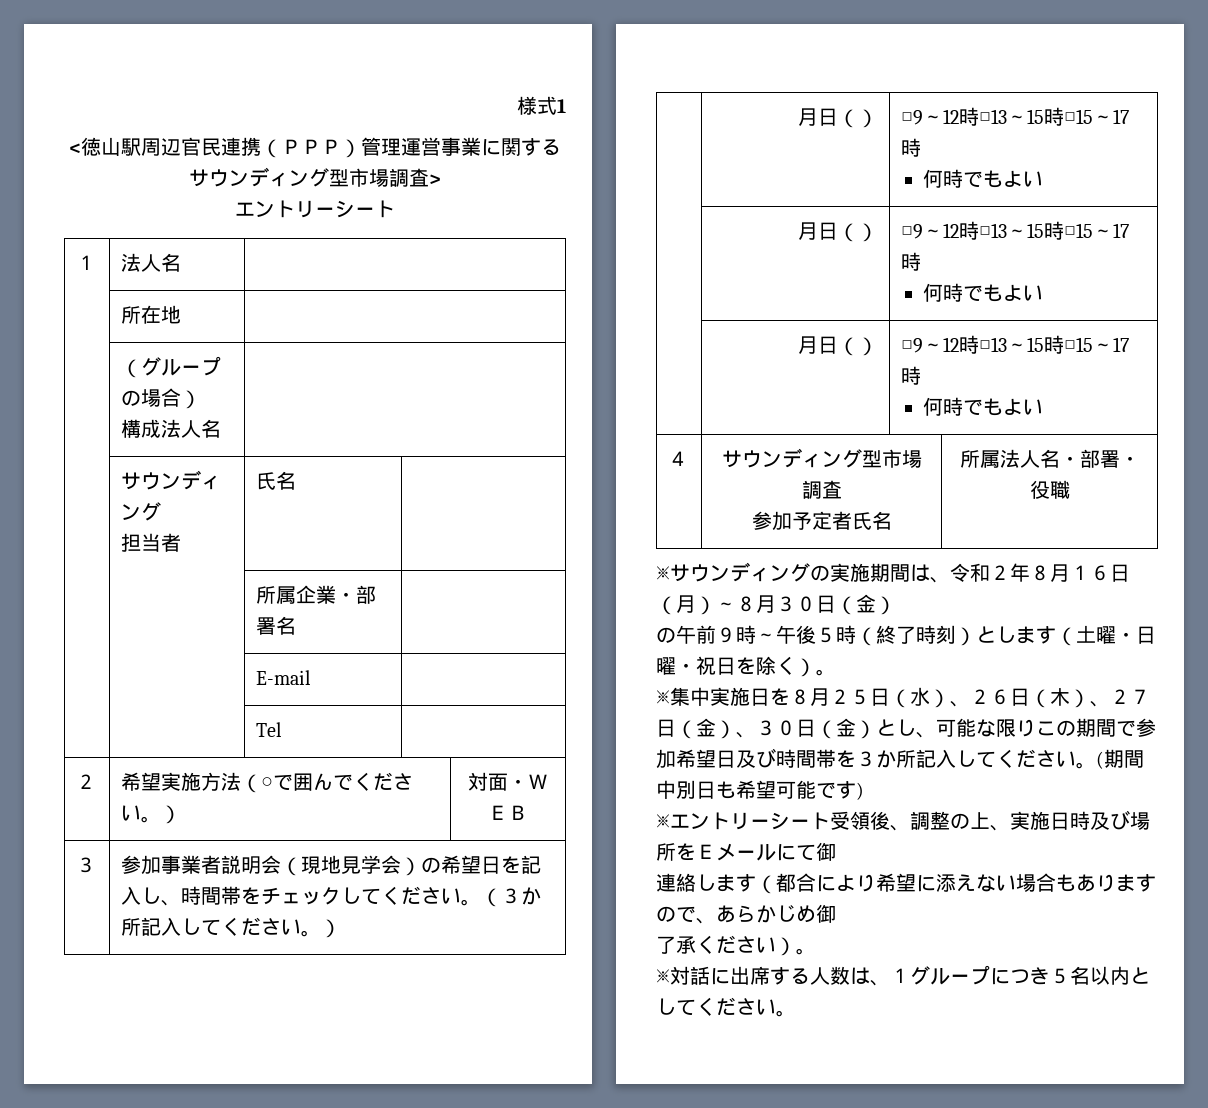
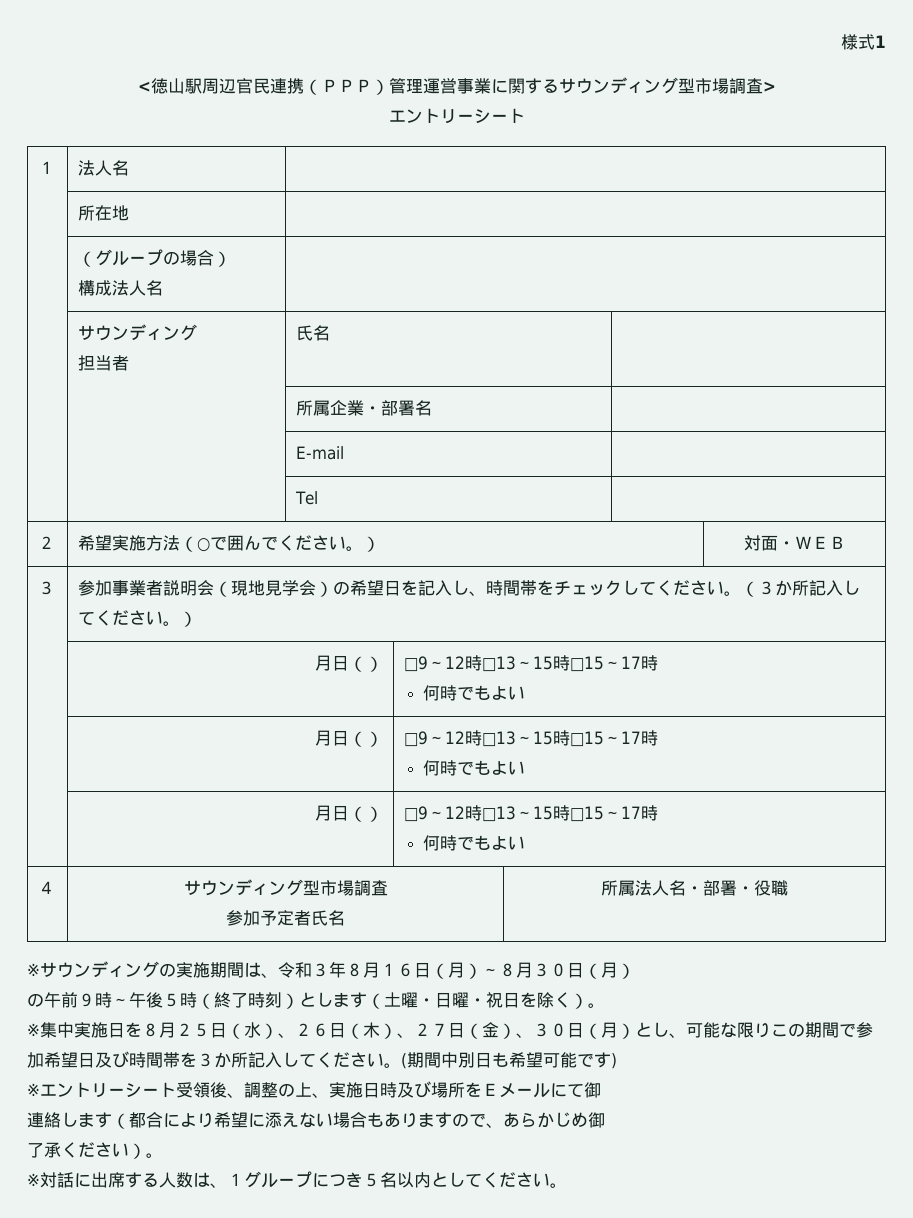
- ※サウンディングの実施期間は、令和２年８月１６日（月）～８月３０日（金）
+ ※サウンディングの実施期間は、令和３年８月１６日（月）～８月３０日（月）
- ※集中実施日を８月２５日（水）、２６日（木）、２７日（金）、３０日（金）とし、可能な限りこの期間で参加希望日及び時間帯を３か所記入してください。
+ ※集中実施日を８月２５日（水）、２６日（木）、２７日（金）、３０日（月）とし、可能な限りこの期間で参加希望日及び時間帯を３か所記入してください。

